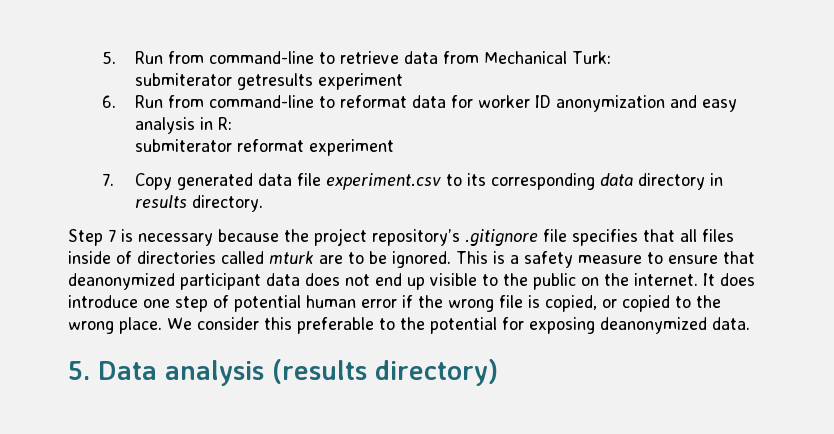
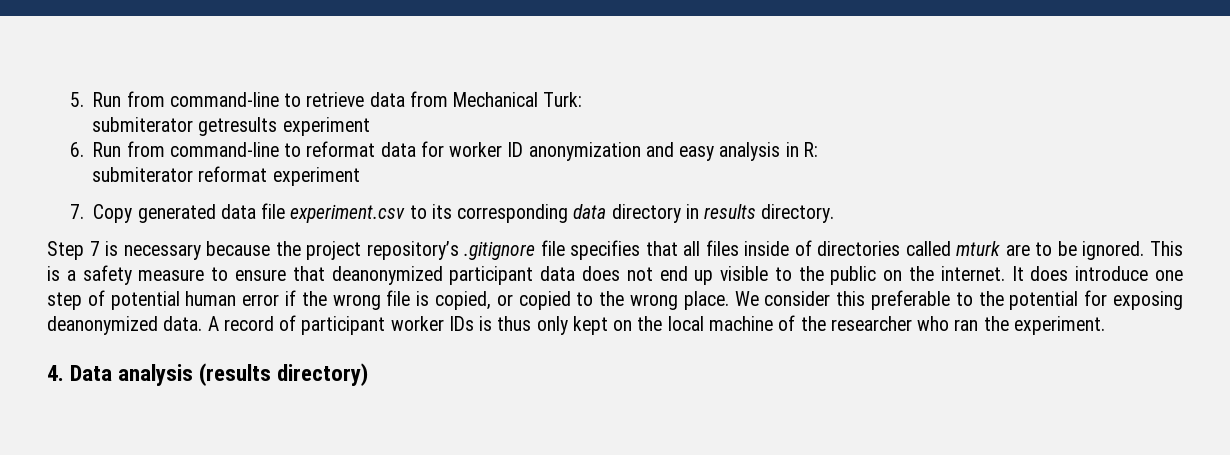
- We consider this preferable to the potential for exposing deanonymized data.
- 5. Data analysis (results directory)
+ We consider this preferable to the potential for exposing deanonymized data. A record of participant worker IDs is thus only kept on the local machine of the researcher who ran the experiment.
+ 4. Data analysis (results directory)

